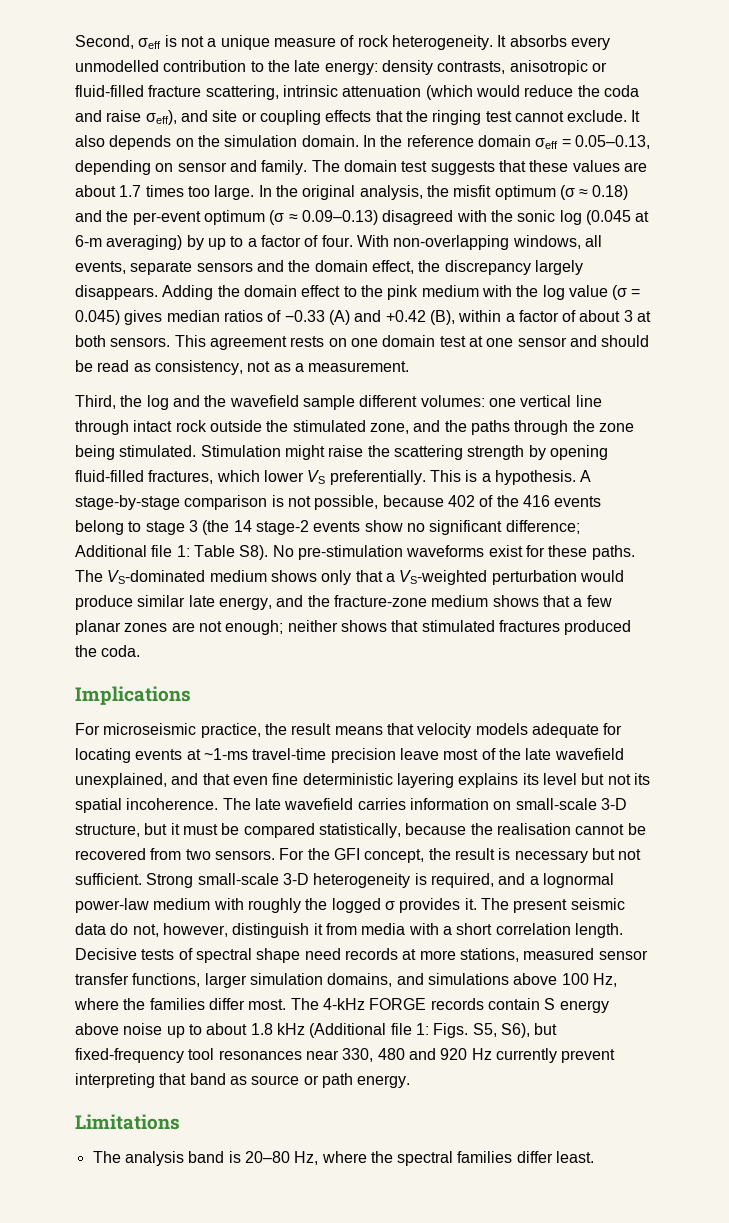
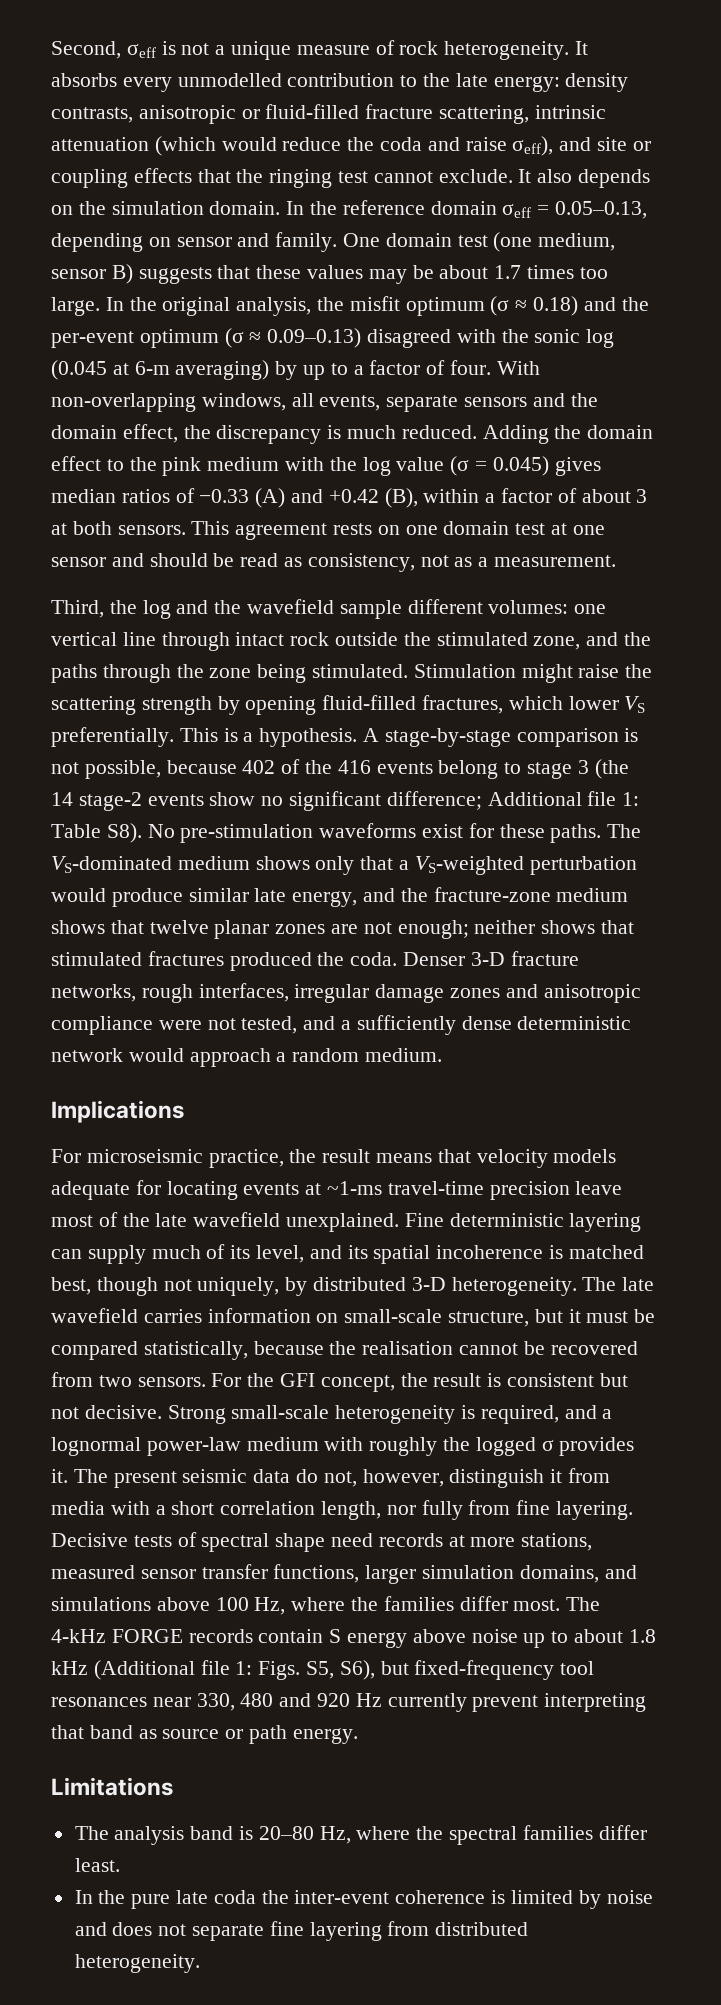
- The domain test suggests that these values are about 1.7 times too large.
+ One domain test (one medium, sensor B) suggests that these values may be about 1.7 times too large.
- With non-overlapping windows, all events, separate sensors and the domain effect, the discrepancy largely disappears.
+ With non-overlapping windows, all events, separate sensors and the domain effect, the discrepancy is much reduced.
- The VS-dominated medium shows only that a VS-weighted perturbation would produce similar late energy, and the fracture-zone medium shows that a few planar zones are not enough; neither shows that stimulated fractures produced the coda.
+ The VS-dominated medium shows only that a VS-weighted perturbation would produce similar late energy, and the fracture-zone medium shows that twelve planar zones are not enough; neither shows that stimulated fractures produced the coda. Denser 3-D fracture networks, rough interfaces, irregular damage zones and anisotropic compliance were not tested, and a sufficiently dense deterministic network would approach a random medium.
- For microseismic practice, the result means that velocity models adequate for locating events at ~1-ms travel-time precision leave most of the late wavefield unexplained, and that even fine deterministic layering explains its level but not its spatial incoherence.
+ For microseismic practice, the result means that velocity models adequate for locating events at ~1-ms travel-time precision leave most of the late wavefield unexplained. Fine deterministic layering can supply much of its level, and its spatial incoherence is matched best, though not uniquely, by distributed 3-D heterogeneity.
- The late wavefield carries information on small-scale 3-D structure, but it must be compared statistically, because the realisation cannot be recovered from two sensors.
+ The late wavefield carries information on small-scale structure, but it must be compared statistically, because the realisation cannot be recovered from two sensors.
- For the GFI concept, the result is necessary but not sufficient.
+ For the GFI concept, the result is consistent but not decisive.
- Strong small-scale 3-D heterogeneity is required, and a lognormal power-law medium with roughly the logged σ provides it.
+ Strong small-scale heterogeneity is required, and a lognormal power-law medium with roughly the logged σ provides it.
- The present seismic data do not, however, distinguish it from media with a short correlation length.
+ The present seismic data do not, however, distinguish it from media with a short correlation length, nor fully from fine layering.
+ In the pure late coda the inter-event coherence is limited by noise and does not separate fine layering from distributed heterogeneity.

